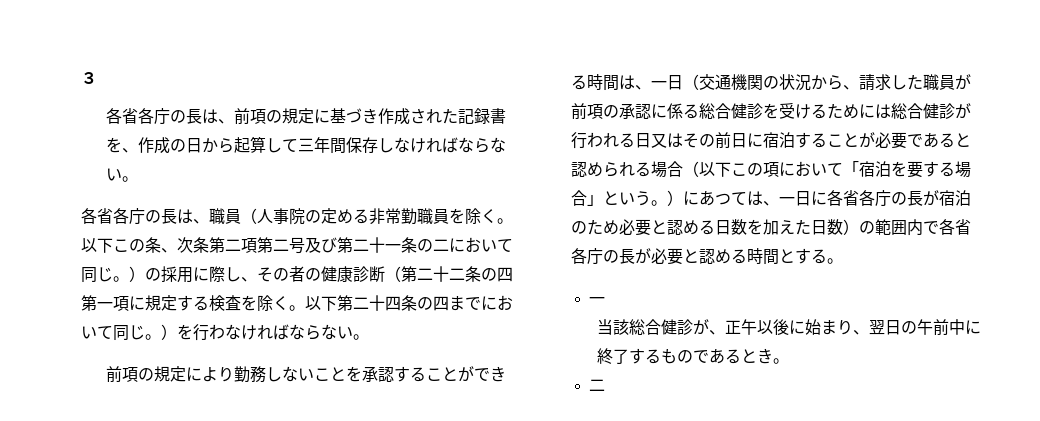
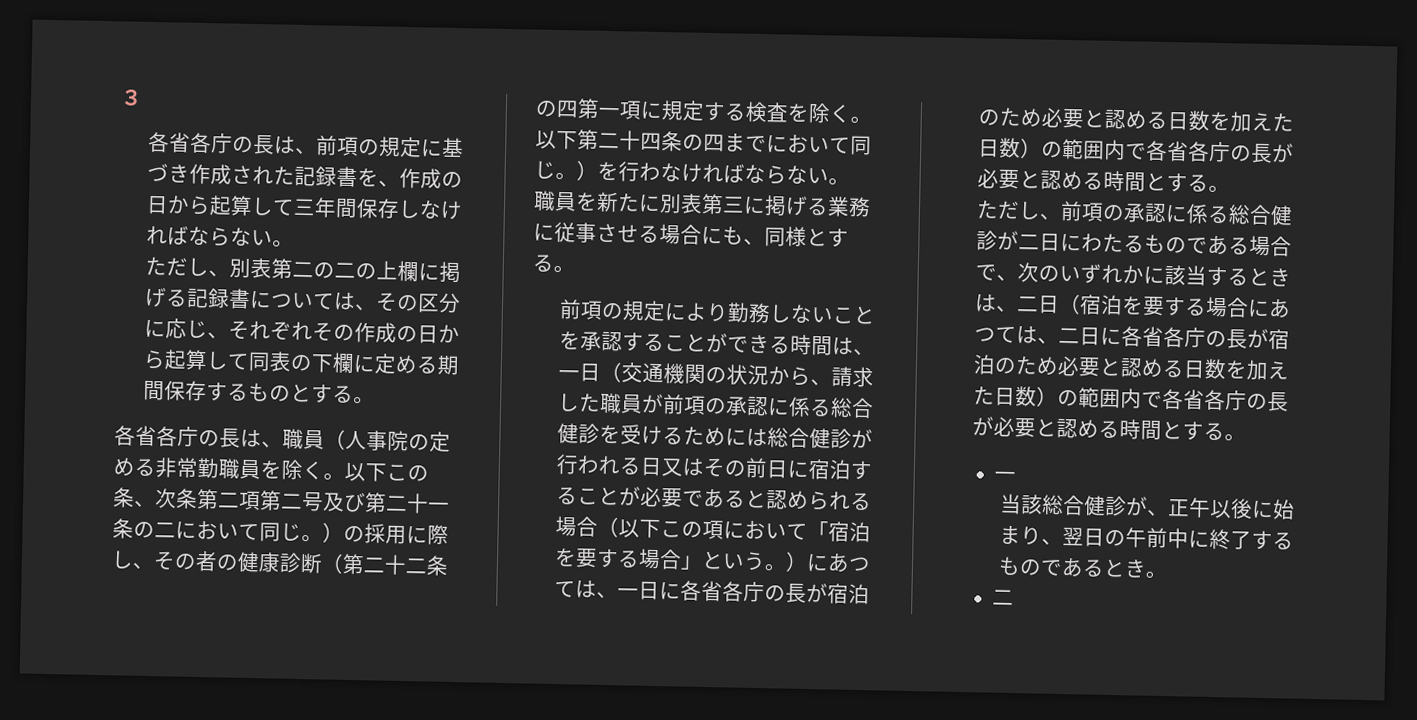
+ ただし、別表第二の二の上欄に掲げる記録書については、その区分に応じ、それぞれその作成の日から起算して同表の下欄に定める期間保存するものとする。
+ 職員を新たに別表第三に掲げる業務に従事させる場合にも、同様とする。
+ ただし、前項の承認に係る総合健診が二日にわたるものである場合で、次のいずれかに該当するときは、二日（宿泊を要する場合にあつては、二日に各省各庁の長が宿泊のため必要と認める日数を加えた日数）の範囲内で各省各庁の長が必要と認める時間とする。

